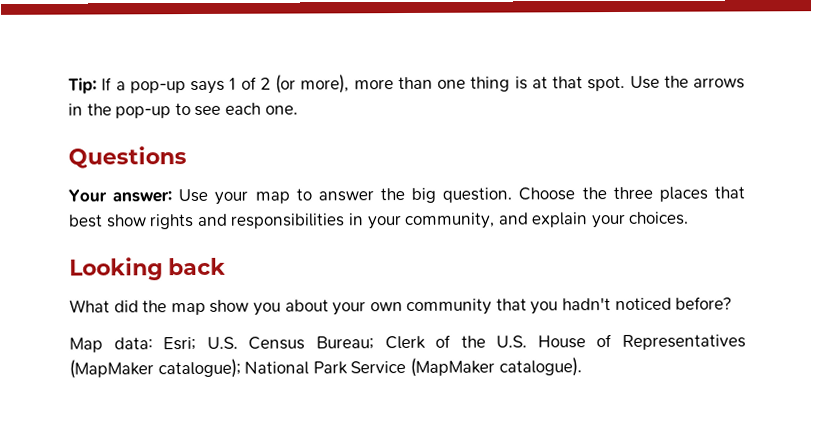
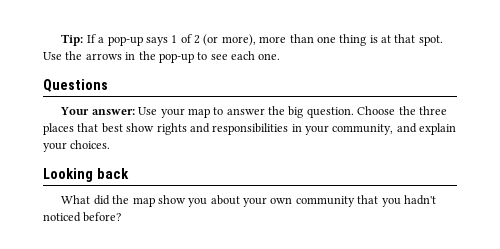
- Map data: Esri; U.S. Census Bureau; Clerk of the U.S. House of Representatives (MapMaker catalogue); National Park Service (MapMaker catalogue).

